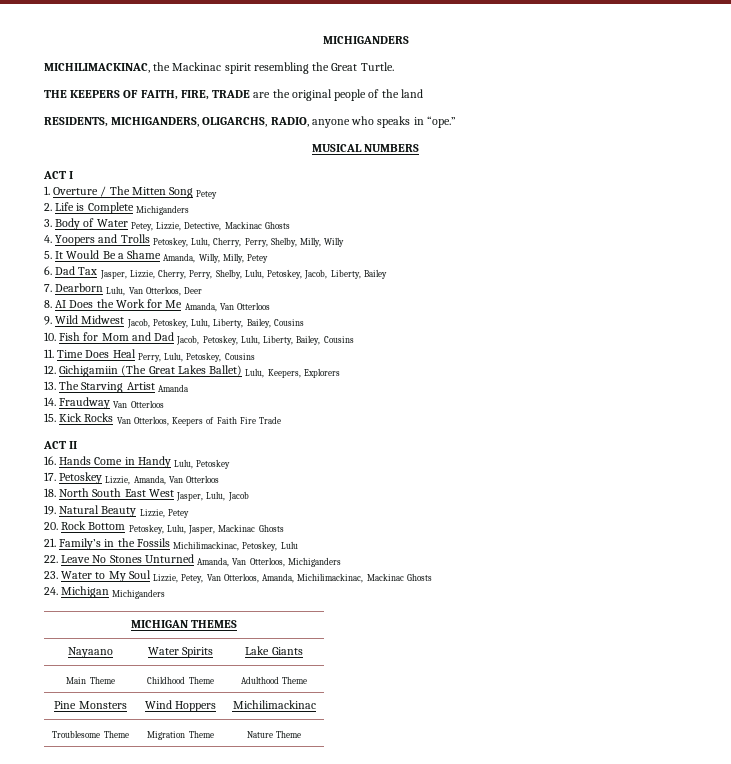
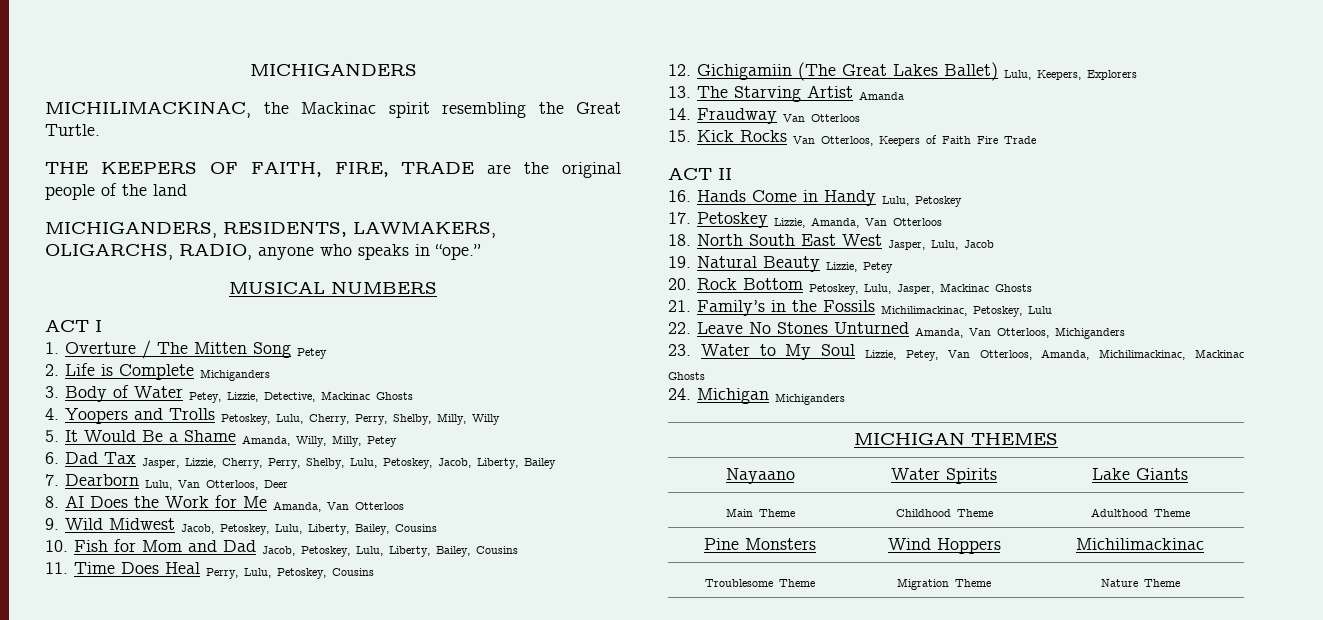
- RESIDENTS, MICHIGANDERS, OLIGARCHS, RADIO, anyone who speaks in “ope.”
+ MICHIGANDERS, RESIDENTS, LAWMAKERS, OLIGARCHS, RADIO, anyone who speaks in “ope.”

